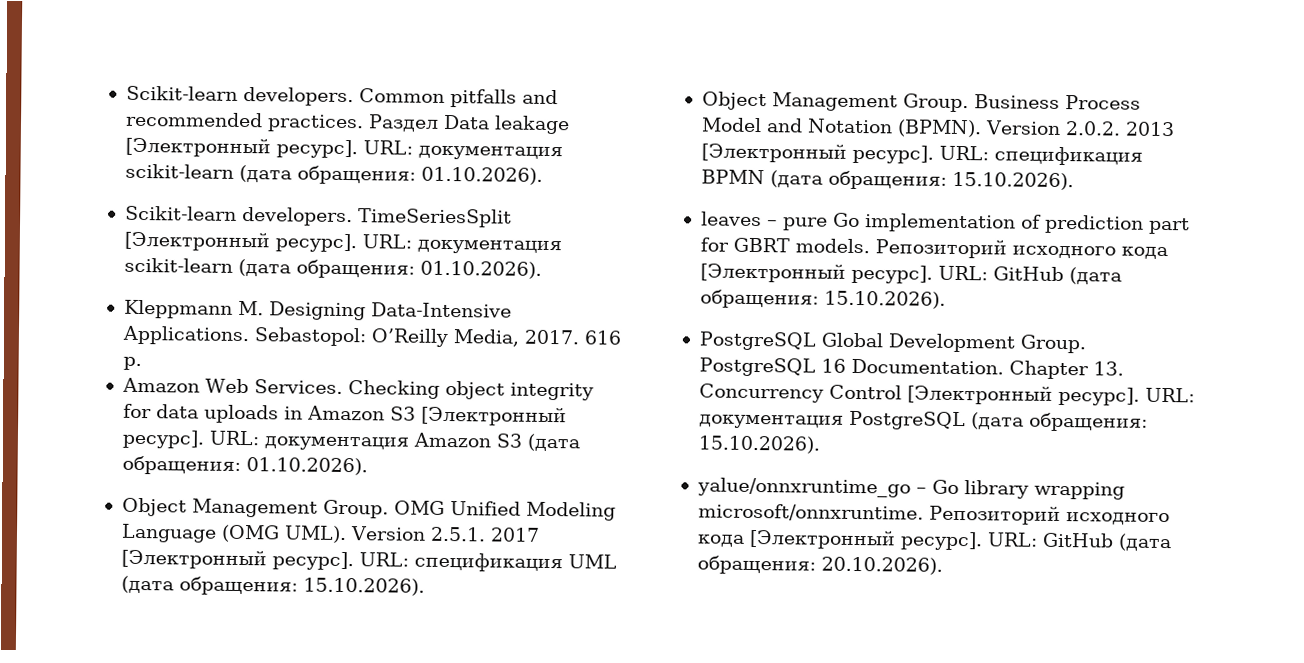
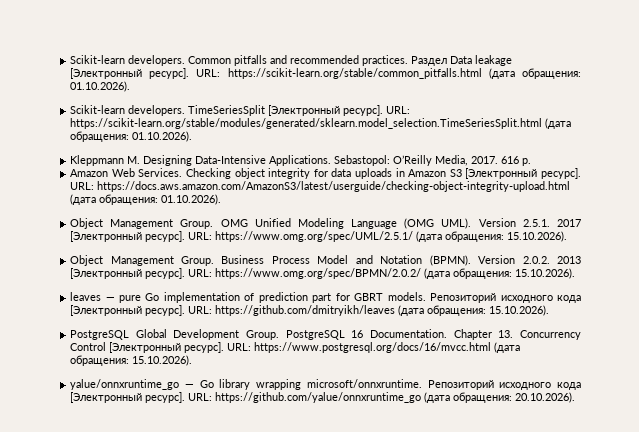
- Раздел Data leakage [Электронный ресурс]. URL: документация scikit-learn (дата обращения: 01.10.2026).
+ Раздел Data leakage [Электронный ресурс]. URL: https://scikit-learn.org/stable/common_pitfalls.html (дата обращения: 01.10.2026).
- TimeSeriesSplit [Электронный ресурс]. URL: документация scikit-learn (дата обращения: 01.10.2026).
+ TimeSeriesSplit [Электронный ресурс]. URL: https://scikit-learn.org/stable/modules/generated/sklearn.model_selection.TimeSeriesSplit.html (дата обращения: 01.10.2026).
- URL: документация Amazon S3 (дата обращения: 01.10.2026).
+ URL: https://docs.aws.amazon.com/AmazonS3/latest/userguide/checking-object-integrity-upload.html (дата обращения: 01.10.2026).
- URL: спецификация UML (дата обращения: 15.10.2026).
+ URL: https://www.omg.org/spec/UML/2.5.1/ (дата обращения: 15.10.2026).
- URL: спецификация BPMN (дата обращения: 15.10.2026).
+ URL: https://www.omg.org/spec/BPMN/2.0.2/ (дата обращения: 15.10.2026).
- leaves – pure Go implementation of prediction part for GBRT models.
+ leaves — pure Go implementation of prediction part for GBRT models.
- URL: GitHub (дата обращения: 15.10.2026).
+ URL: https://github.com/dmitryikh/leaves (дата обращения: 15.10.2026).
- URL: документация PostgreSQL (дата обращения: 15.10.2026).
+ URL: https://www.postgresql.org/docs/16/mvcc.html (дата обращения: 15.10.2026).
- yalue/onnxruntime_go – Go library wrapping microsoft/onnxruntime.
+ yalue/onnxruntime_go — Go library wrapping microsoft/onnxruntime.
- URL: GitHub (дата обращения: 20.10.2026).
+ URL: https://github.com/yalue/onnxruntime_go (дата обращения: 20.10.2026).

